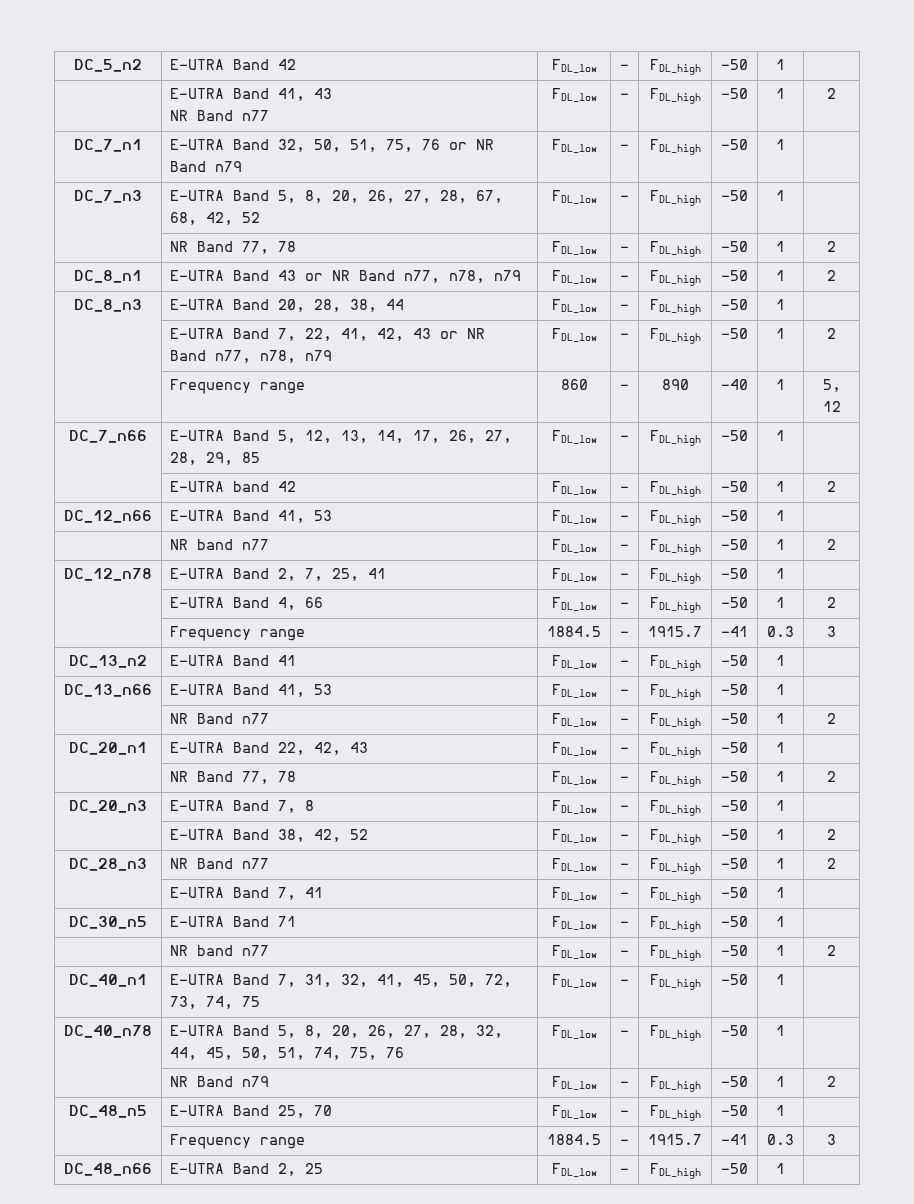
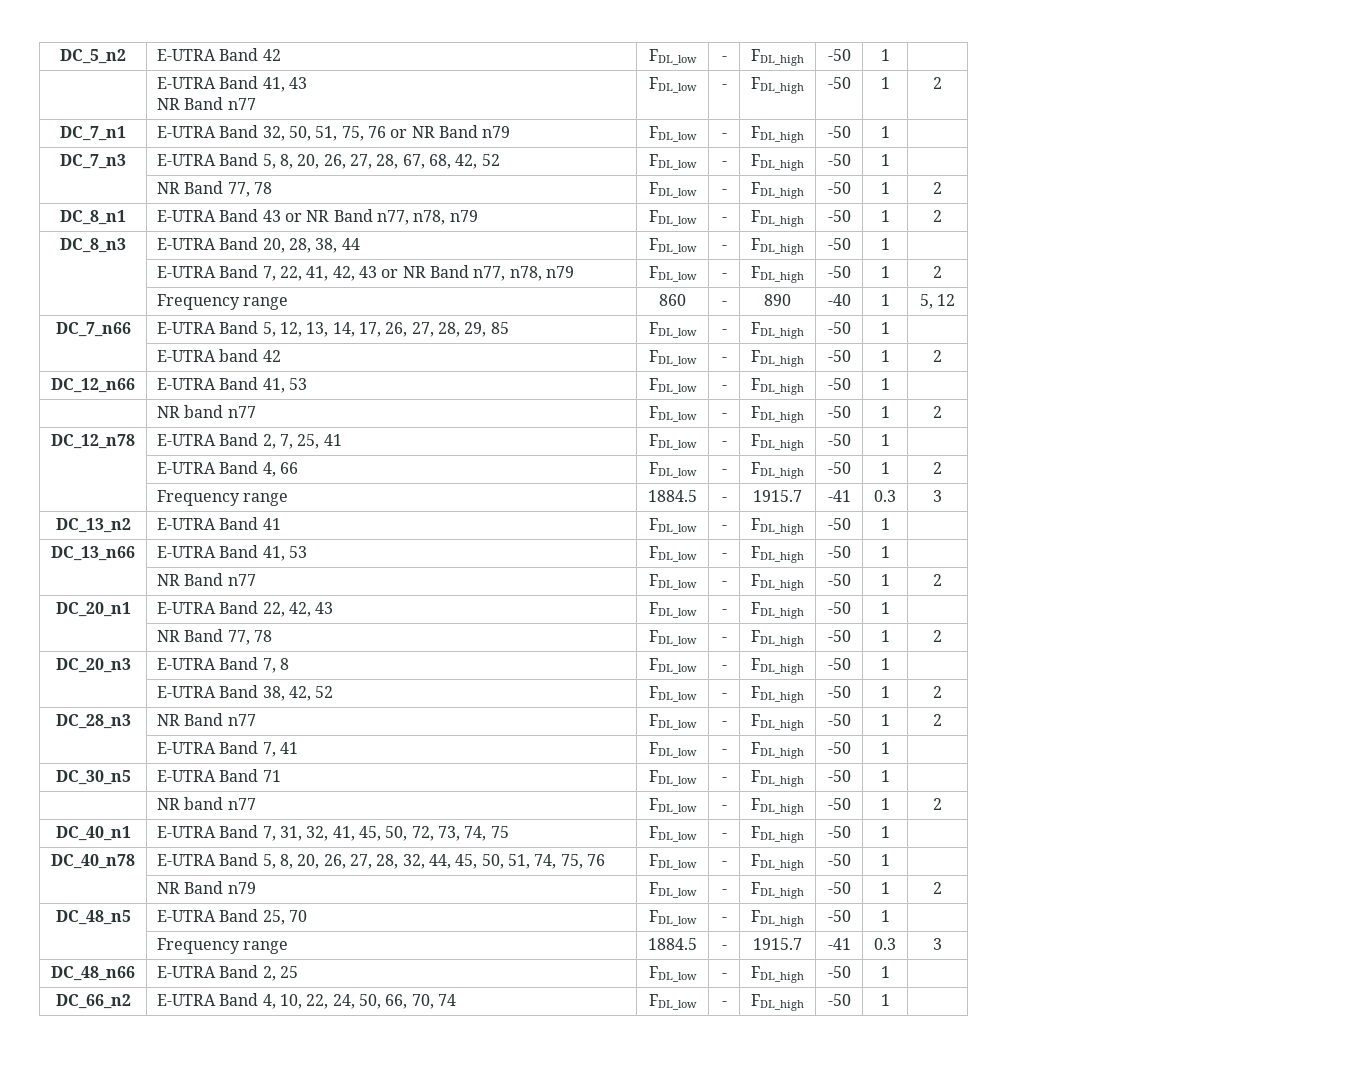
+ DC_66_n2 | E-UTRA Band 4, 10, 22, 24, 50, 66, 70, 74 | FDL_low | - | FDL_high | -50 | 1 |

